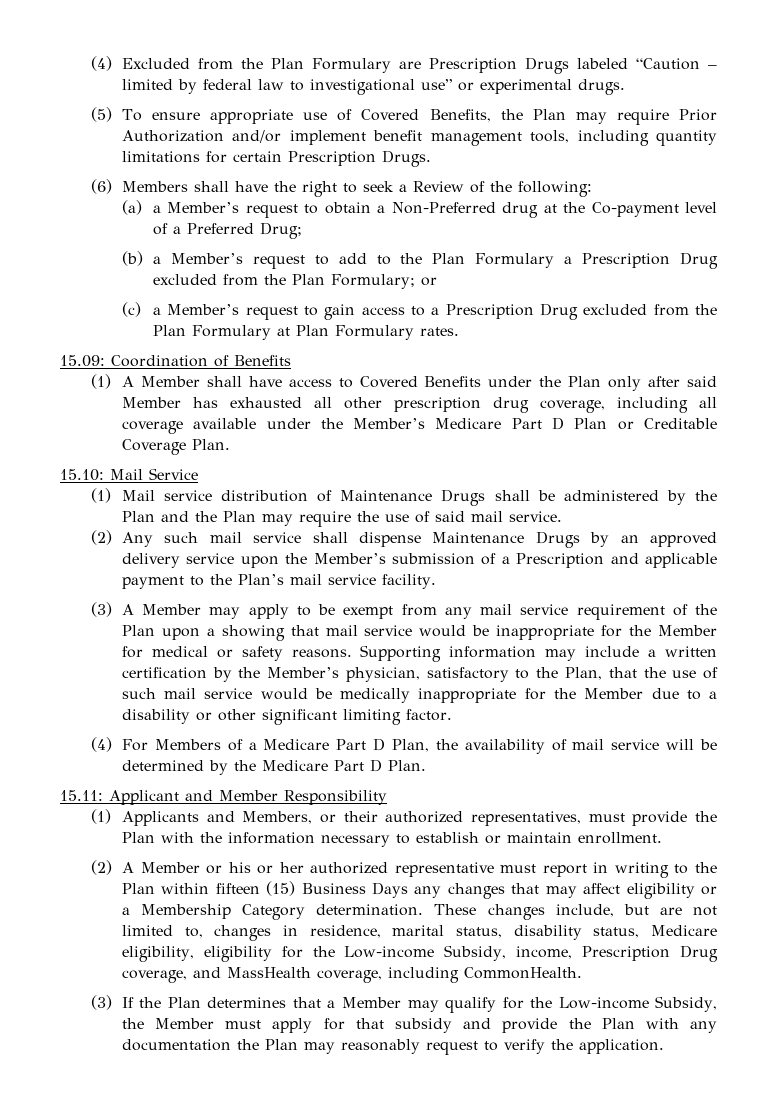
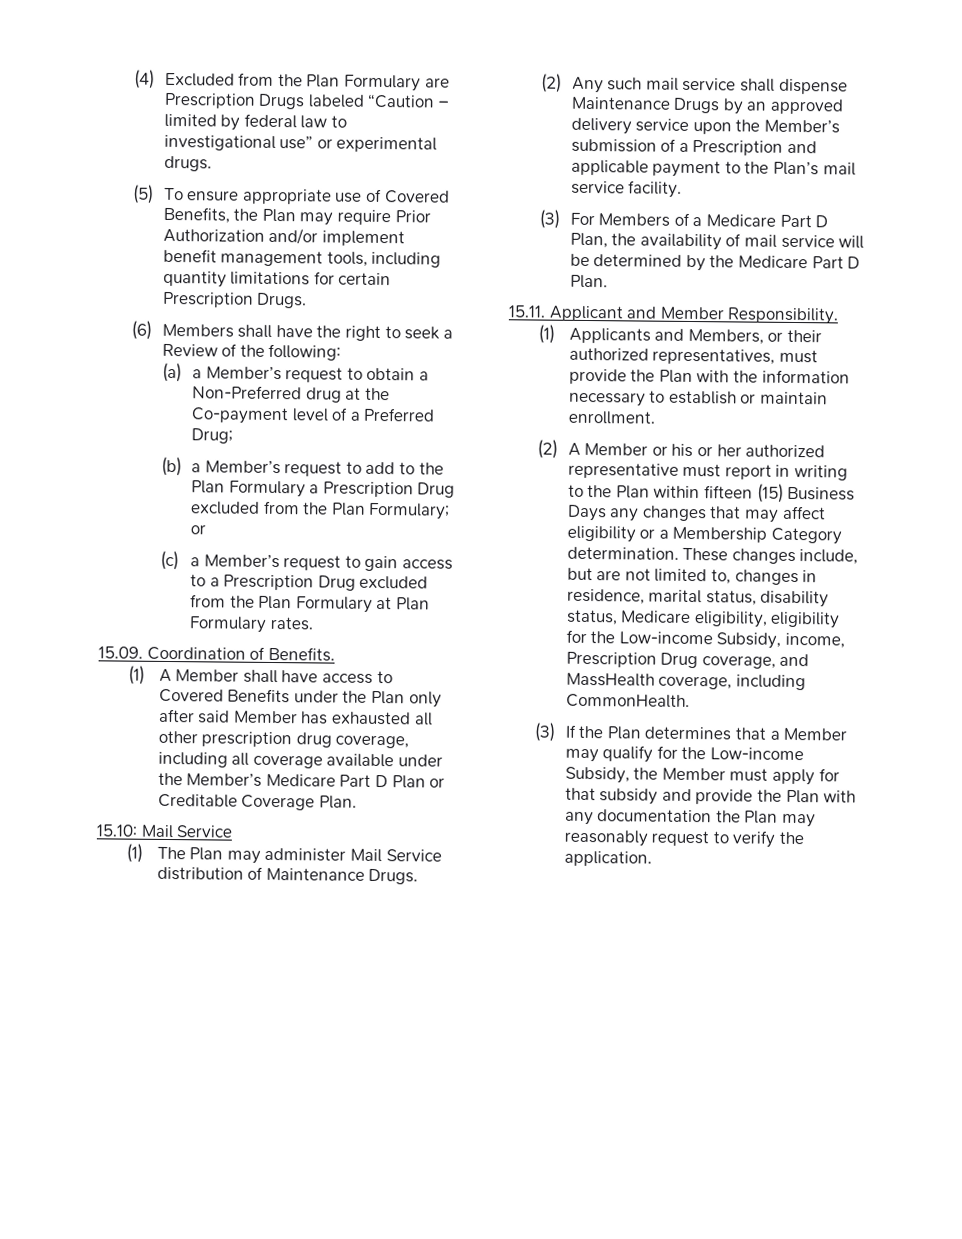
- 15.09: Coordination of Benefits
+ 15.09. Coordination of Benefits.
- (1) Mail service distribution of Maintenance Drugs shall be administered by the Plan and the Plan may require the use of said mail service.
+ (1) The Plan may administer Mail Service distribution of Maintenance Drugs.
- (3) A Member may apply to be exempt from any mail service requirement of the Plan upon a showing that mail service would be inappropriate for the Member for medical or safety reasons. Supporting information may include a written certification by the Member’s physician, satisfactory to the Plan, that the use of such mail service would be medically inappropriate for the Member due to a disability or other significant limiting factor.
- (4) For Members of a Medicare Part D Plan, the availability of mail service will be determined by the Medicare Part D Plan.
+ (3) For Members of a Medicare Part D Plan, the availability of mail service will be determined by the Medicare Part D Plan.
- 15.11: Applicant and Member Responsibility
+ 15.11. Applicant and Member Responsibility.

